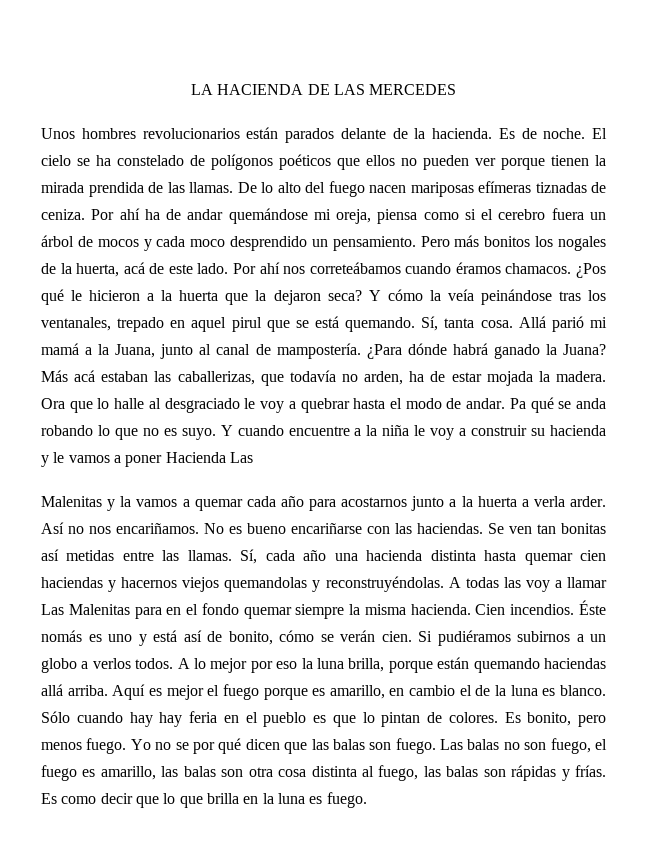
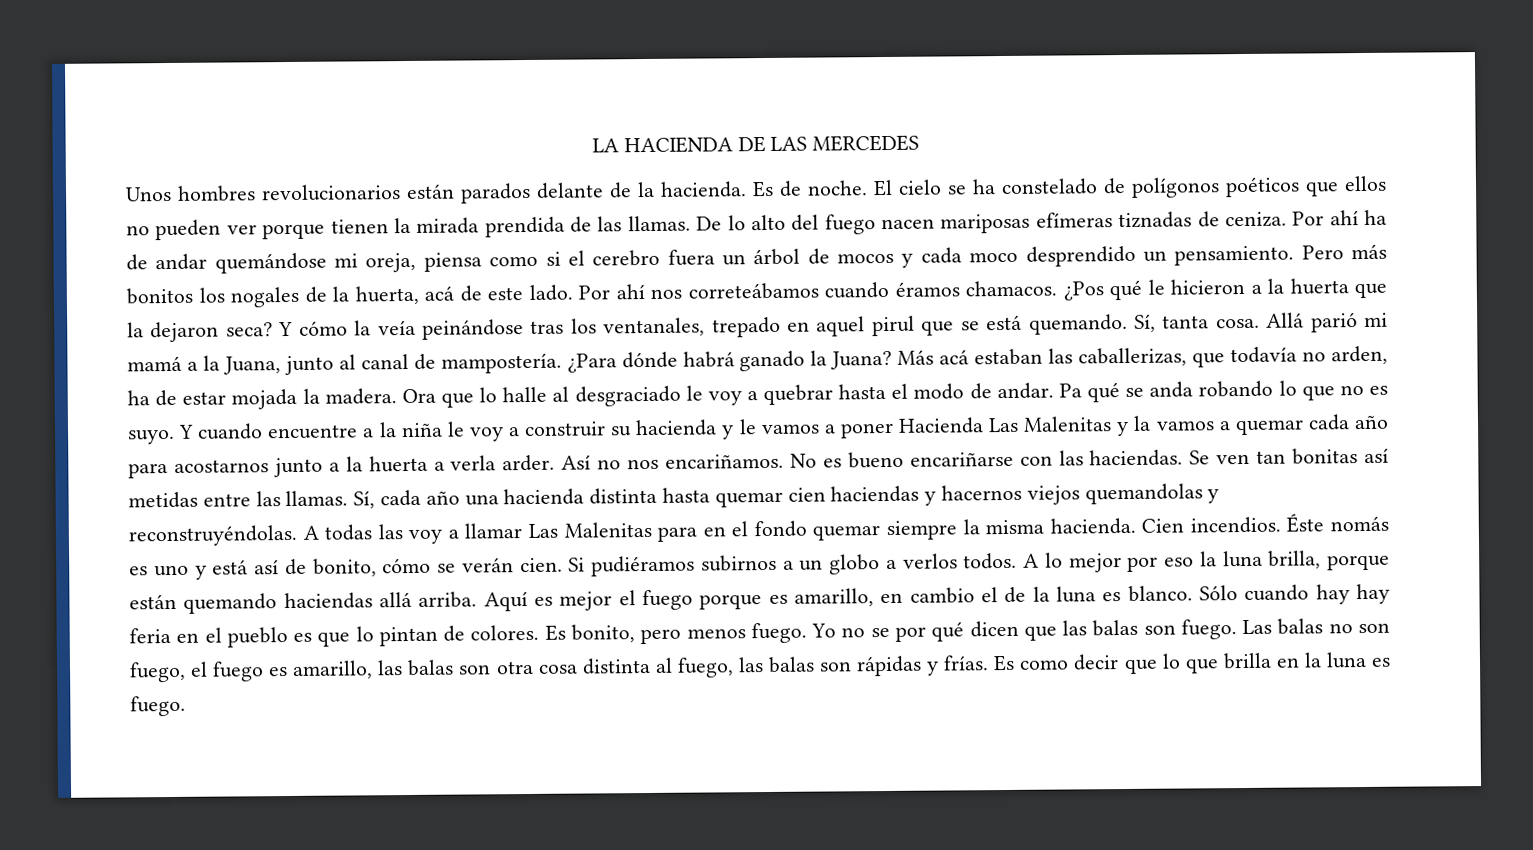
- Y cuando encuentre a la niña le voy a construir su hacienda y le vamos a poner Hacienda Las
- Malenitas y la vamos a quemar cada año para acostarnos junto a la huerta a verla arder.
+ Y cuando encuentre a la niña le voy a construir su hacienda y le vamos a poner Hacienda Las Malenitas y la vamos a quemar cada año para acostarnos junto a la huerta a verla arder.

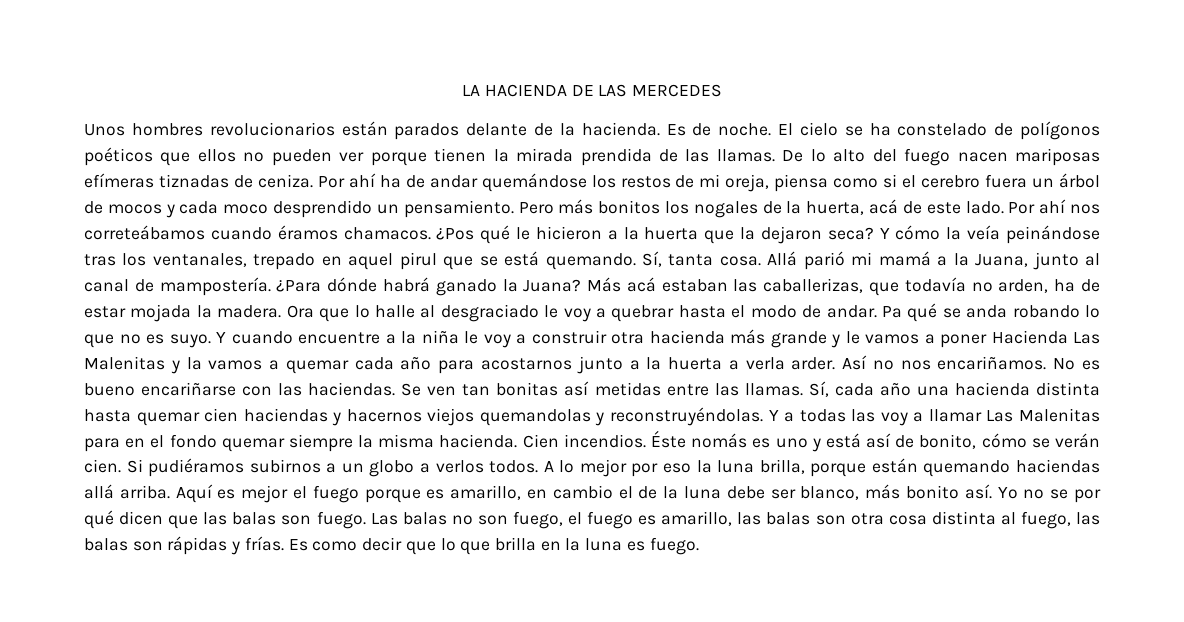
- Por ahí ha de andar quemándose mi oreja, piensa como si el cerebro fuera un árbol de mocos y cada moco desprendido un pensamiento.
+ Por ahí ha de andar quemándose los restos de mi oreja, piensa como si el cerebro fuera un árbol de mocos y cada moco desprendido un pensamiento.
- Y cuando encuentre a la niña le voy a construir su hacienda y le vamos a poner Hacienda Las Malenitas y la vamos a quemar cada año para acostarnos junto a la huerta a verla arder.
+ Y cuando encuentre a la niña le voy a construir otra hacienda más grande y le vamos a poner Hacienda Las Malenitas y la vamos a quemar cada año para acostarnos junto a la huerta a verla arder.
- A todas las voy a llamar Las Malenitas para en el fondo quemar siempre la misma hacienda.
+ Y a todas las voy a llamar Las Malenitas para en el fondo quemar siempre la misma hacienda.
- Aquí es mejor el fuego porque es amarillo, en cambio el de la luna es blanco. Sólo cuando hay hay feria en el pueblo es que lo pintan de colores. Es bonito, pero menos fuego.
+ Aquí es mejor el fuego porque es amarillo, en cambio el de la luna debe ser blanco, más bonito así.

